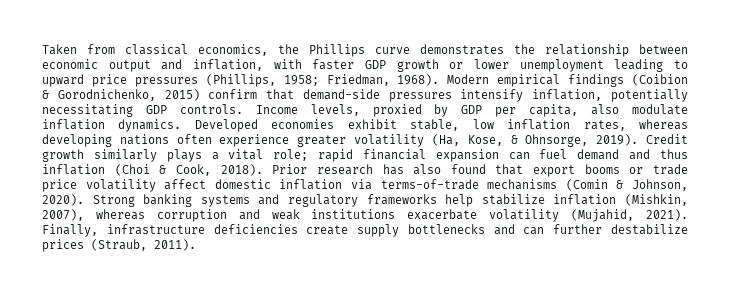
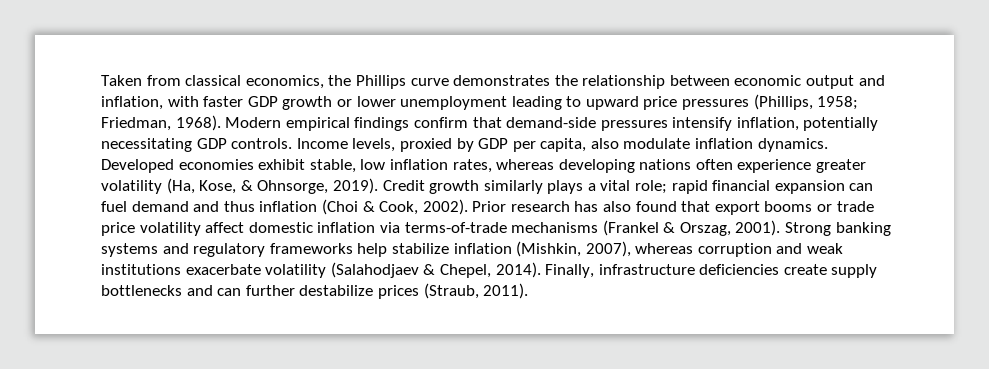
- Modern empirical findings (Coibion & Gorodnichenko, 2015) confirm that demand-side pressures intensify inflation, potentially necessitating GDP controls.
+ Modern empirical findings confirm that demand-side pressures intensify inflation, potentially necessitating GDP controls.
- Credit growth similarly plays a vital role; rapid financial expansion can fuel demand and thus inflation (Choi & Cook, 2018).
+ Credit growth similarly plays a vital role; rapid financial expansion can fuel demand and thus inflation (Choi & Cook, 2002).
- Prior research has also found that export booms or trade price volatility affect domestic inflation via terms-of-trade mechanisms (Comin & Johnson, 2020).
+ Prior research has also found that export booms or trade price volatility affect domestic inflation via terms-of-trade mechanisms (Frankel & Orszag, 2001).
- Strong banking systems and regulatory frameworks help stabilize inflation (Mishkin, 2007), whereas corruption and weak institutions exacerbate volatility (Mujahid, 2021).
+ Strong banking systems and regulatory frameworks help stabilize inflation (Mishkin, 2007), whereas corruption and weak institutions exacerbate volatility (Salahodjaev & Chepel, 2014).

